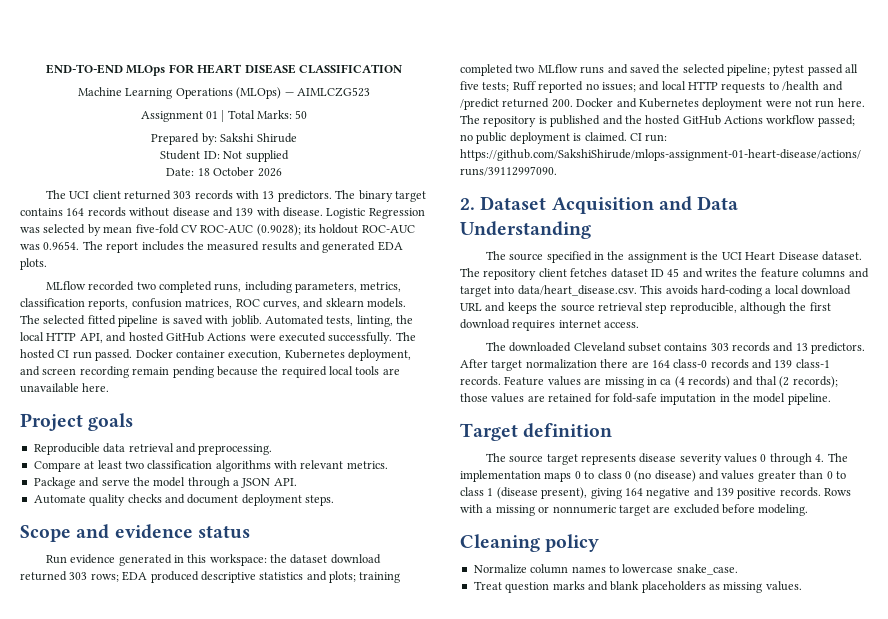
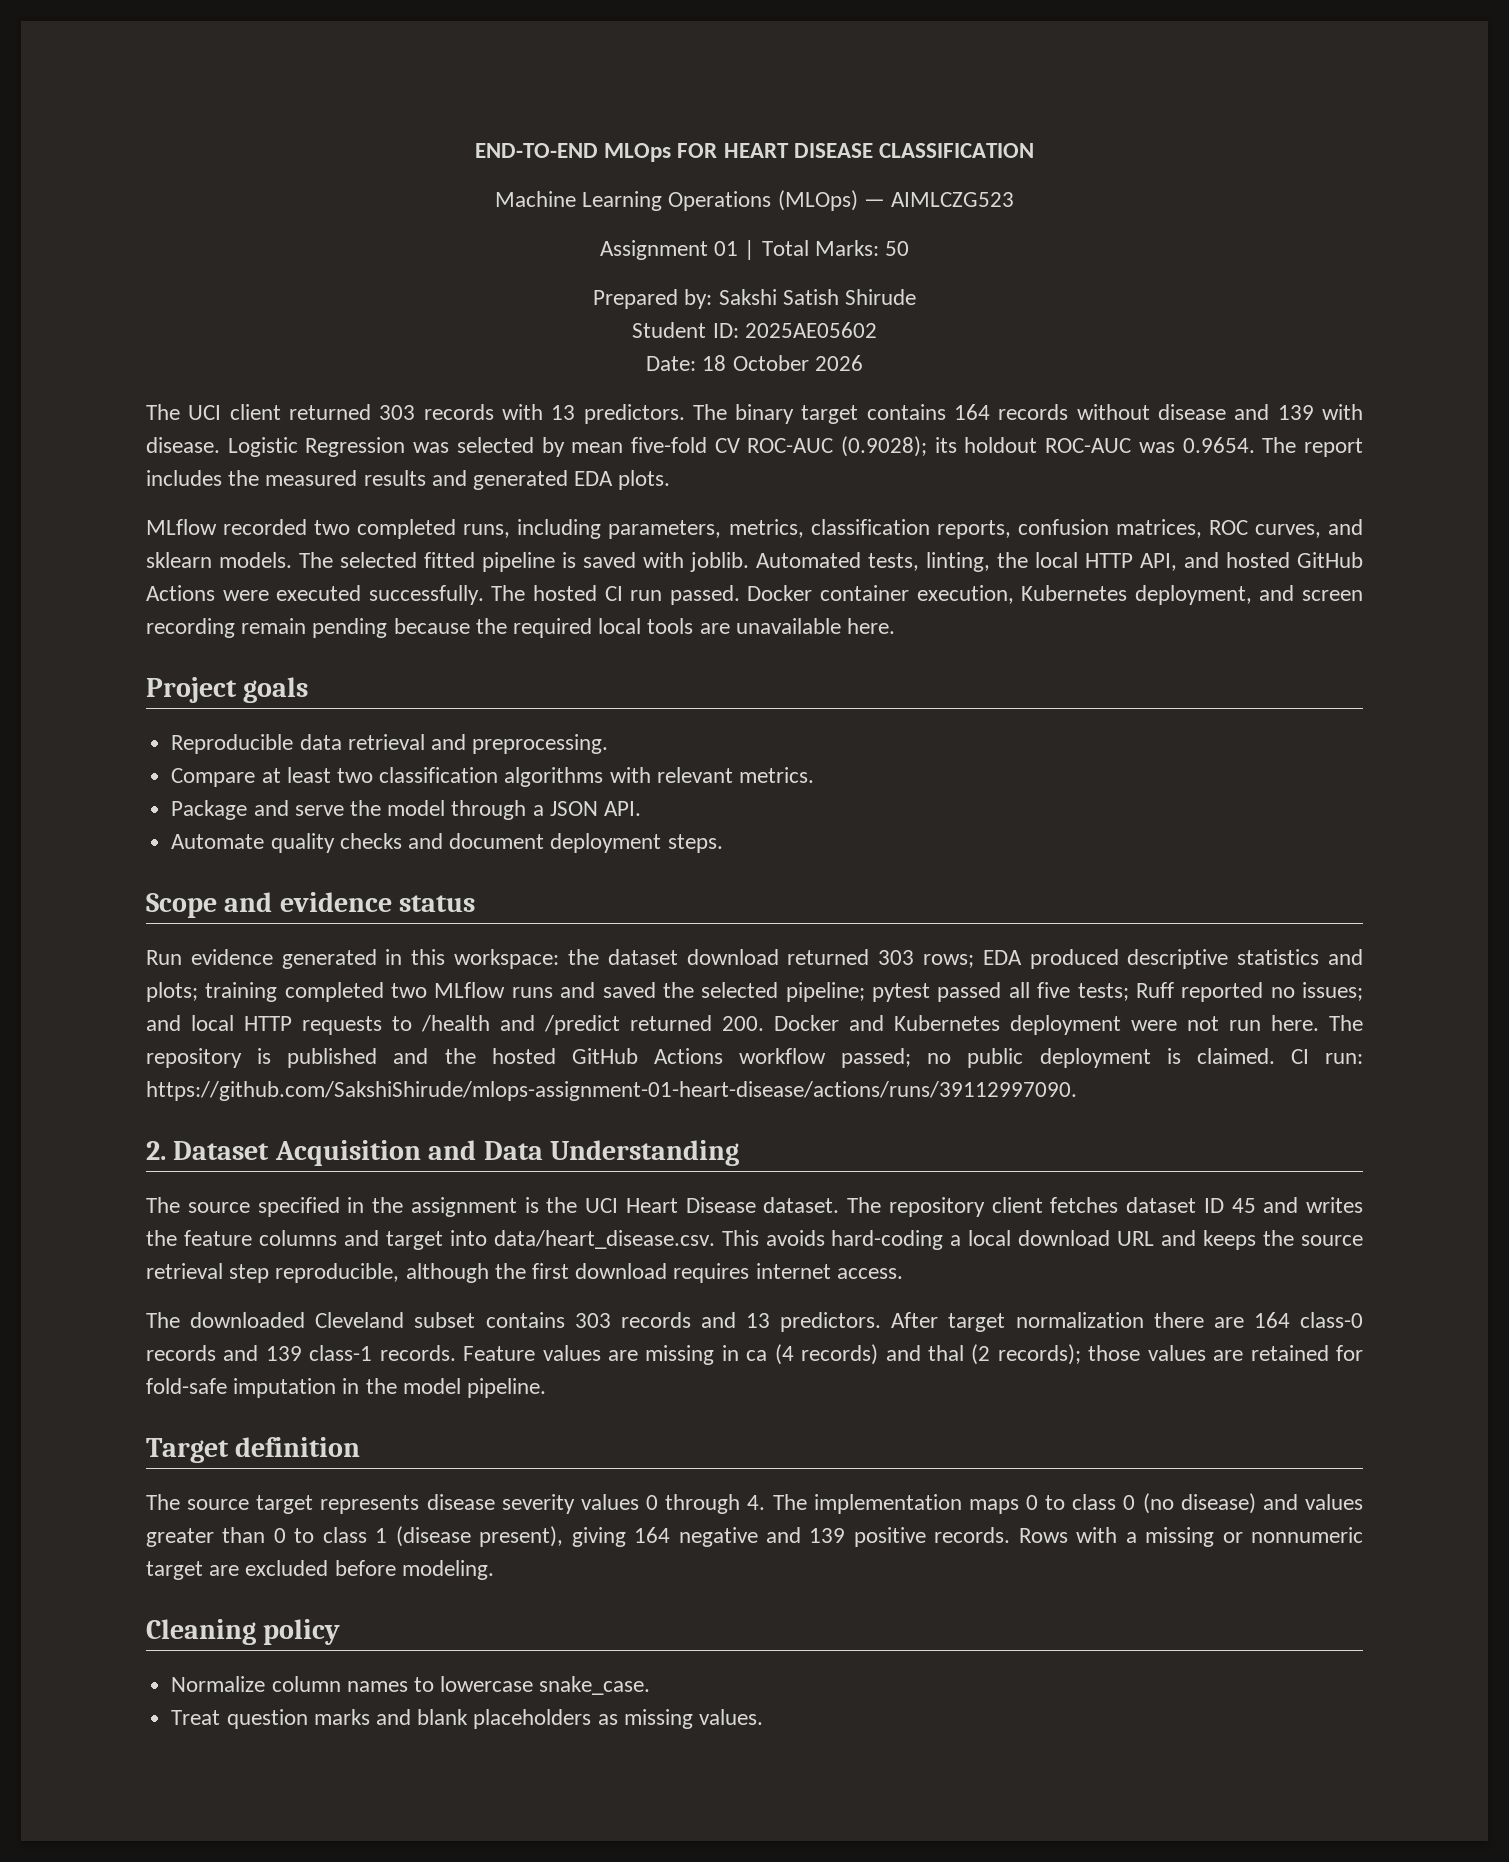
- Prepared by: Sakshi Shirude
+ Prepared by: Sakshi Satish Shirude
- Student ID: Not supplied
+ Student ID: 2025AE05602

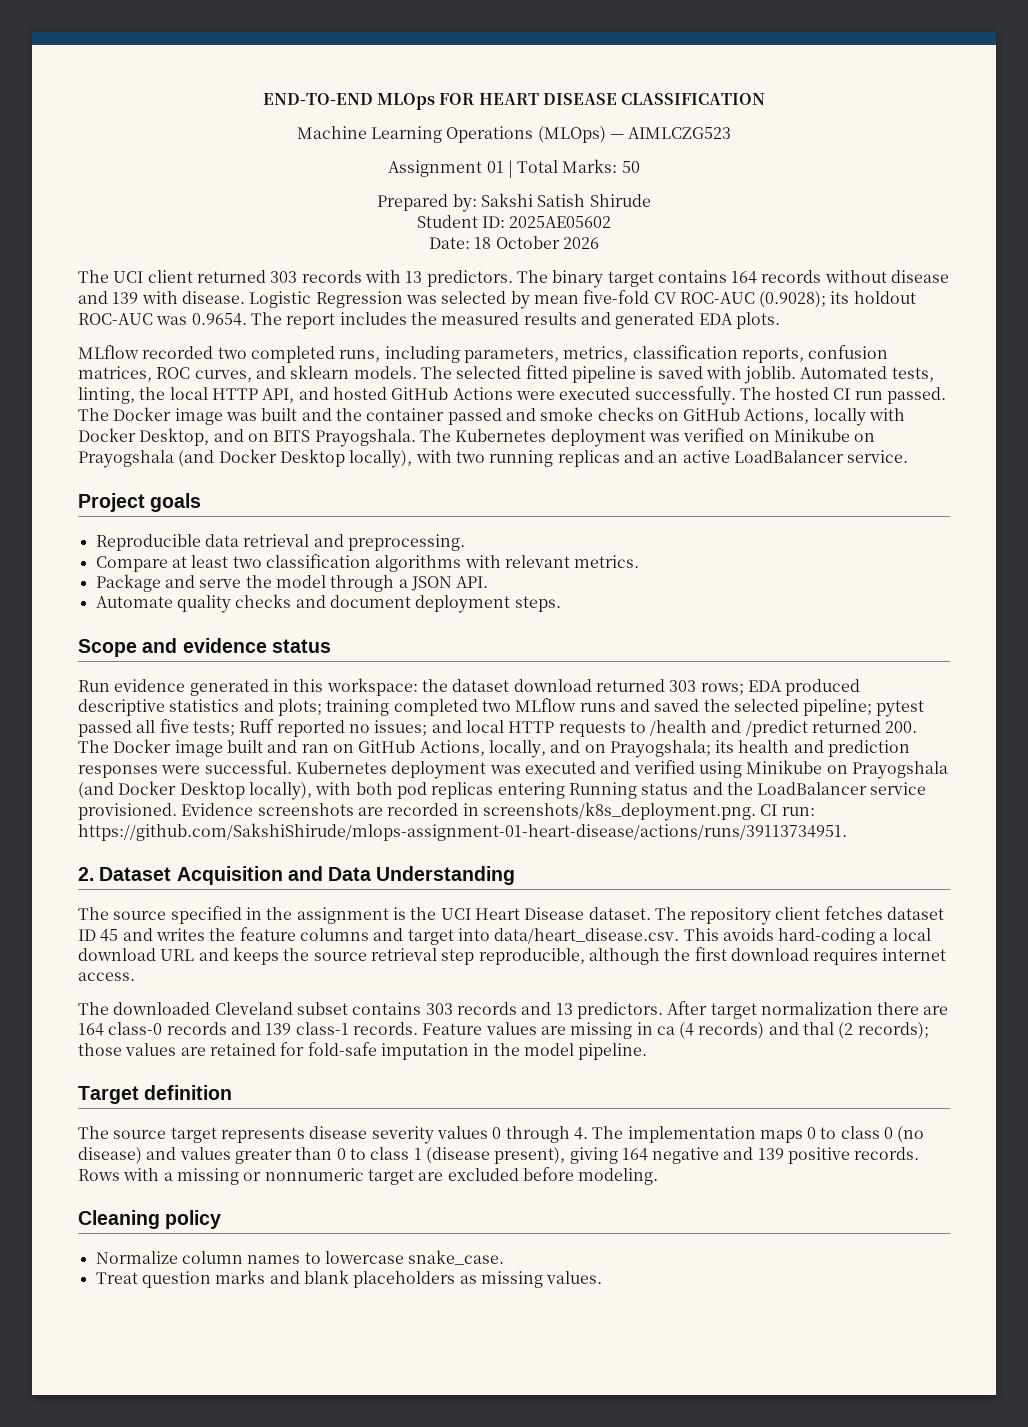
- Docker container execution, Kubernetes deployment, and screen recording remain pending because the required local tools are unavailable here.
+ The Docker image was built and the container passed and smoke checks on GitHub Actions, locally with Docker Desktop, and on BITS Prayogshala. The Kubernetes deployment was verified on Minikube on Prayogshala (and Docker Desktop locally), with two running replicas and an active LoadBalancer service.
- Run evidence generated in this workspace: the dataset download returned 303 rows; EDA produced descriptive statistics and plots; training completed two MLflow runs and saved the selected pipeline; pytest passed all five tests; Ruff reported no issues; and local HTTP requests to /health and /predict returned 200. Docker and Kubernetes deployment were not run here. The repository is published and the hosted GitHub Actions workflow passed; no public deployment is claimed. CI run: https://github.com/SakshiShirude/mlops-assignment-01-heart-disease/actions/runs/39112997090.
+ Run evidence generated in this workspace: the dataset download returned 303 rows; EDA produced descriptive statistics and plots; training completed two MLflow runs and saved the selected pipeline; pytest passed all five tests; Ruff reported no issues; and local HTTP requests to /health and /predict returned 200. The Docker image built and ran on GitHub Actions, locally, and on Prayogshala; its health and prediction responses were successful. Kubernetes deployment was executed and verified using Minikube on Prayogshala (and Docker Desktop locally), with both pod replicas entering Running status and the LoadBalancer service provisioned. Evidence screenshots are recorded in screenshots/k8s_deployment.png. CI run: https://github.com/SakshiShirude/mlops-assignment-01-heart-disease/actions/runs/39113734951.

